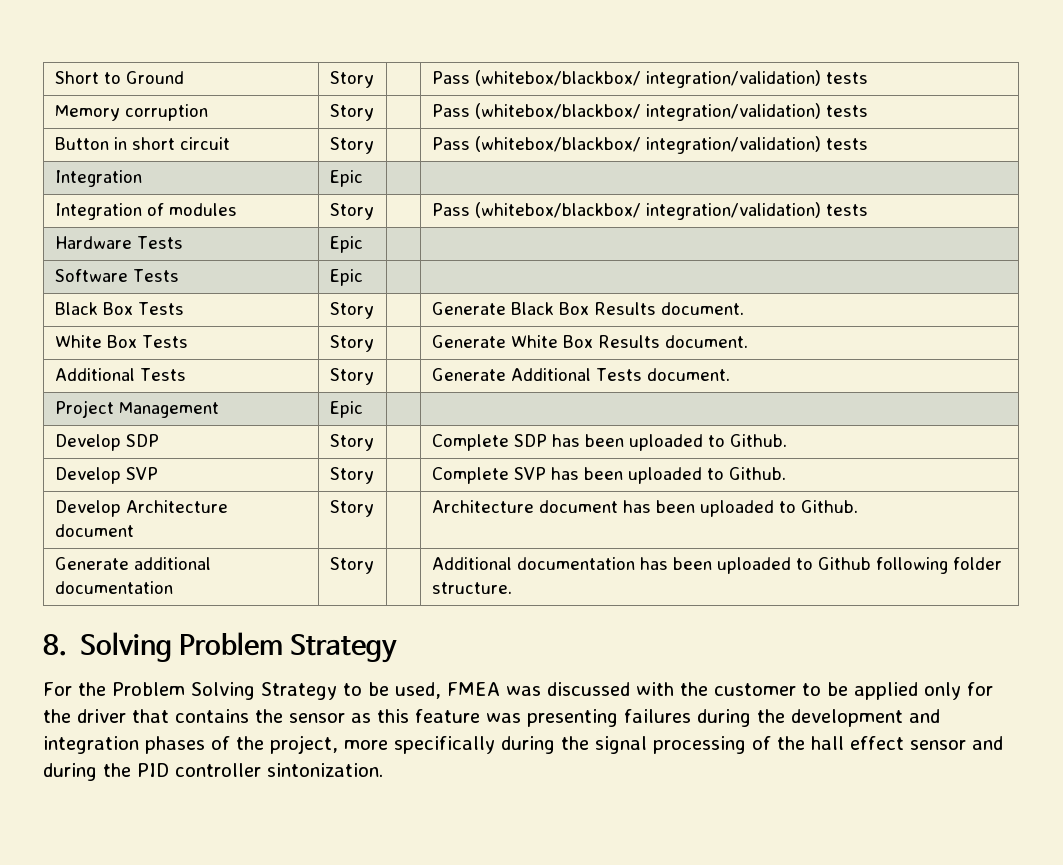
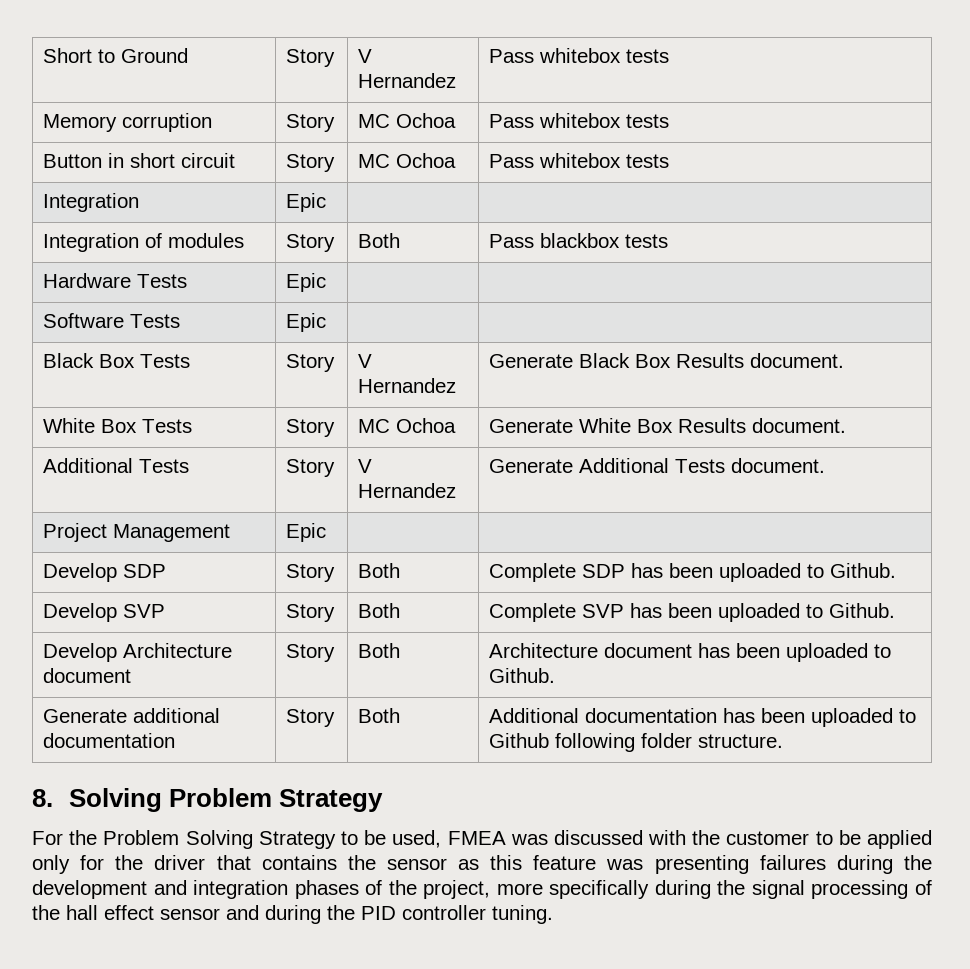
- Short to Ground | Story | | Pass (whitebox/blackbox/ integration/validation) tests
+ Short to Ground | Story | V Hernandez | Pass whitebox tests
- Memory corruption | Story | | Pass (whitebox/blackbox/ integration/validation) tests
+ Memory corruption | Story | MC Ochoa | Pass whitebox tests
- Button in short circuit | Story | | Pass (whitebox/blackbox/ integration/validation) tests
+ Button in short circuit | Story | MC Ochoa | Pass whitebox tests
- Integration of modules | Story | | Pass (whitebox/blackbox/ integration/validation) tests
+ Integration of modules | Story | Both | Pass blackbox tests
- Black Box Tests | Story | | Generate Black Box Results document.
+ Black Box Tests | Story | V Hernandez | Generate Black Box Results document.
- White Box Tests | Story | | Generate White Box Results document.
+ White Box Tests | Story | MC Ochoa | Generate White Box Results document.
- Additional Tests | Story | | Generate Additional Tests document.
+ Additional Tests | Story | V Hernandez | Generate Additional Tests document.
- Develop SDP | Story | | Complete SDP has been uploaded to Github.
+ Develop SDP | Story | Both | Complete SDP has been uploaded to Github.
- Develop SVP | Story | | Complete SVP has been uploaded to Github.
+ Develop SVP | Story | Both | Complete SVP has been uploaded to Github.
- Develop Architecture document | Story | | Architecture document has been uploaded to Github.
+ Develop Architecture document | Story | Both | Architecture document has been uploaded to Github.
- Generate additional documentation | Story | | Additional documentation has been uploaded to Github following folder structure.
+ Generate additional documentation | Story | Both | Additional documentation has been uploaded to Github following folder structure.
- For the Problem Solving Strategy to be used, FMEA was discussed with the customer to be applied only for the driver that contains the sensor as this feature was presenting failures during the development and integration phases of the project, more specifically during the signal processing of the hall effect sensor and during the PID controller sintonization.
+ For the Problem Solving Strategy to be used, FMEA was discussed with the customer to be applied only for the driver that contains the sensor as this feature was presenting failures during the development and integration phases of the project, more specifically during the signal processing of the hall effect sensor and during the PID controller tuning.

